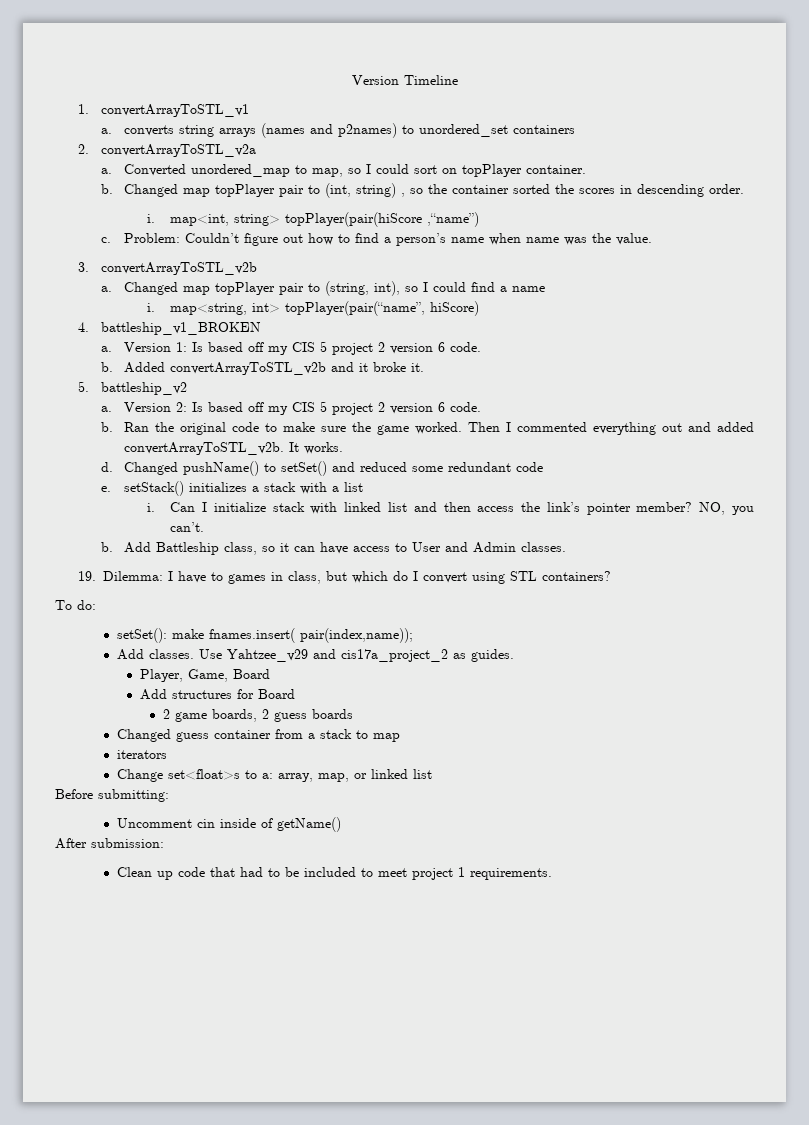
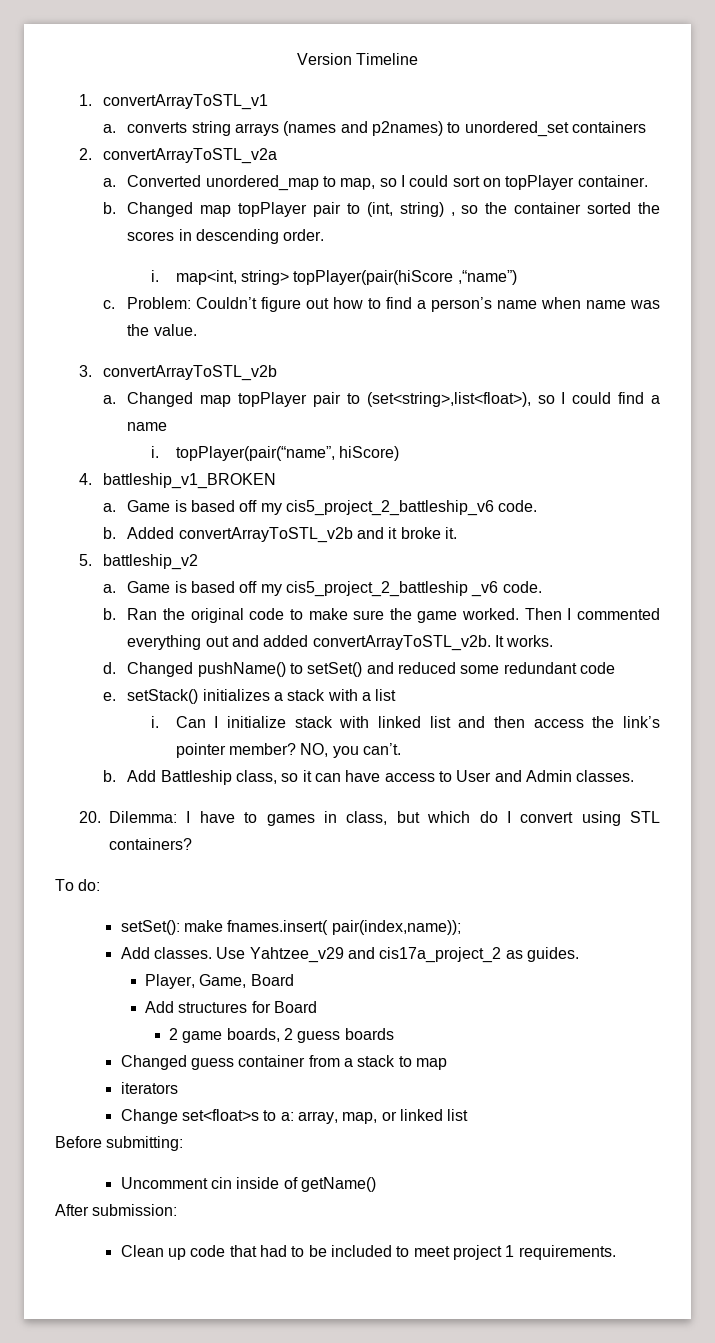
- Changed map topPlayer pair to (string, int), so I could find a name
+ Changed map topPlayer pair to (set<string>,list<float>), so I could find a name
- i. map<string, int> topPlayer(pair(“name”, hiScore)
+ i. topPlayer(pair(“name”, hiScore)
- Version 1: Is based off my CIS 5 project 2 version 6 code.
+ Game is based off my cis5_project_2_battleship_v6 code.
- Version 2: Is based off my CIS 5 project 2 version 6 code.
+ Game is based off my cis5_project_2_battleship _v6 code.
- 19. Dilemma: I have to games in class, but which do I convert using STL containers?
+ 20. Dilemma: I have to games in class, but which do I convert using STL containers?

